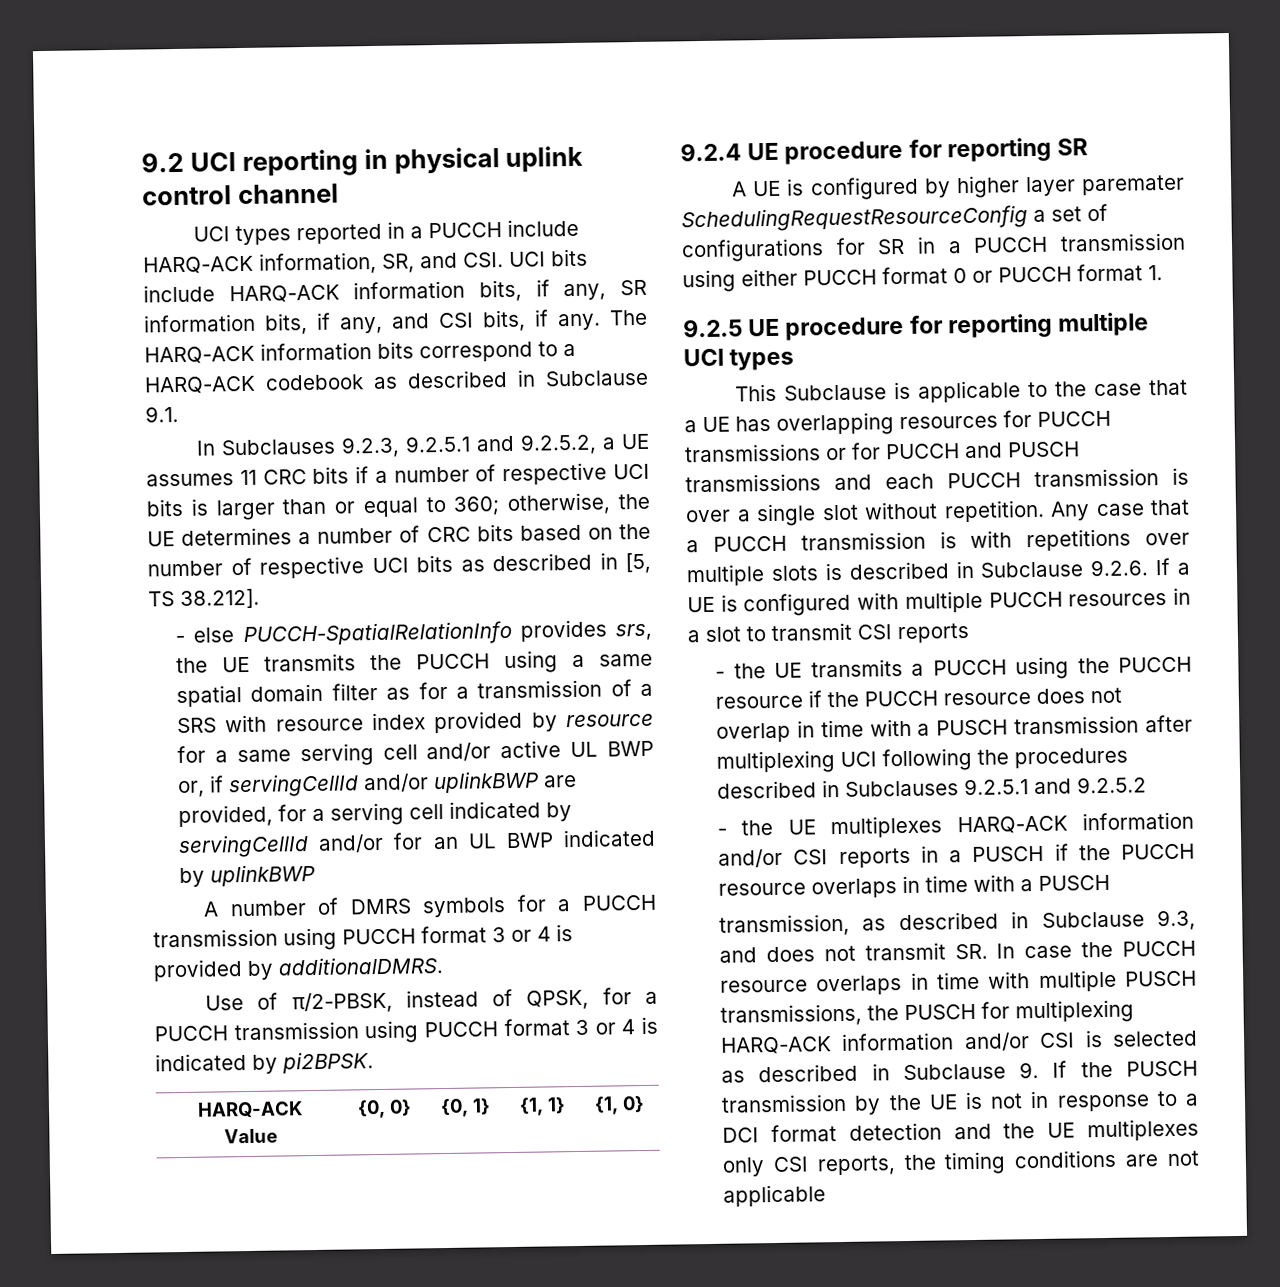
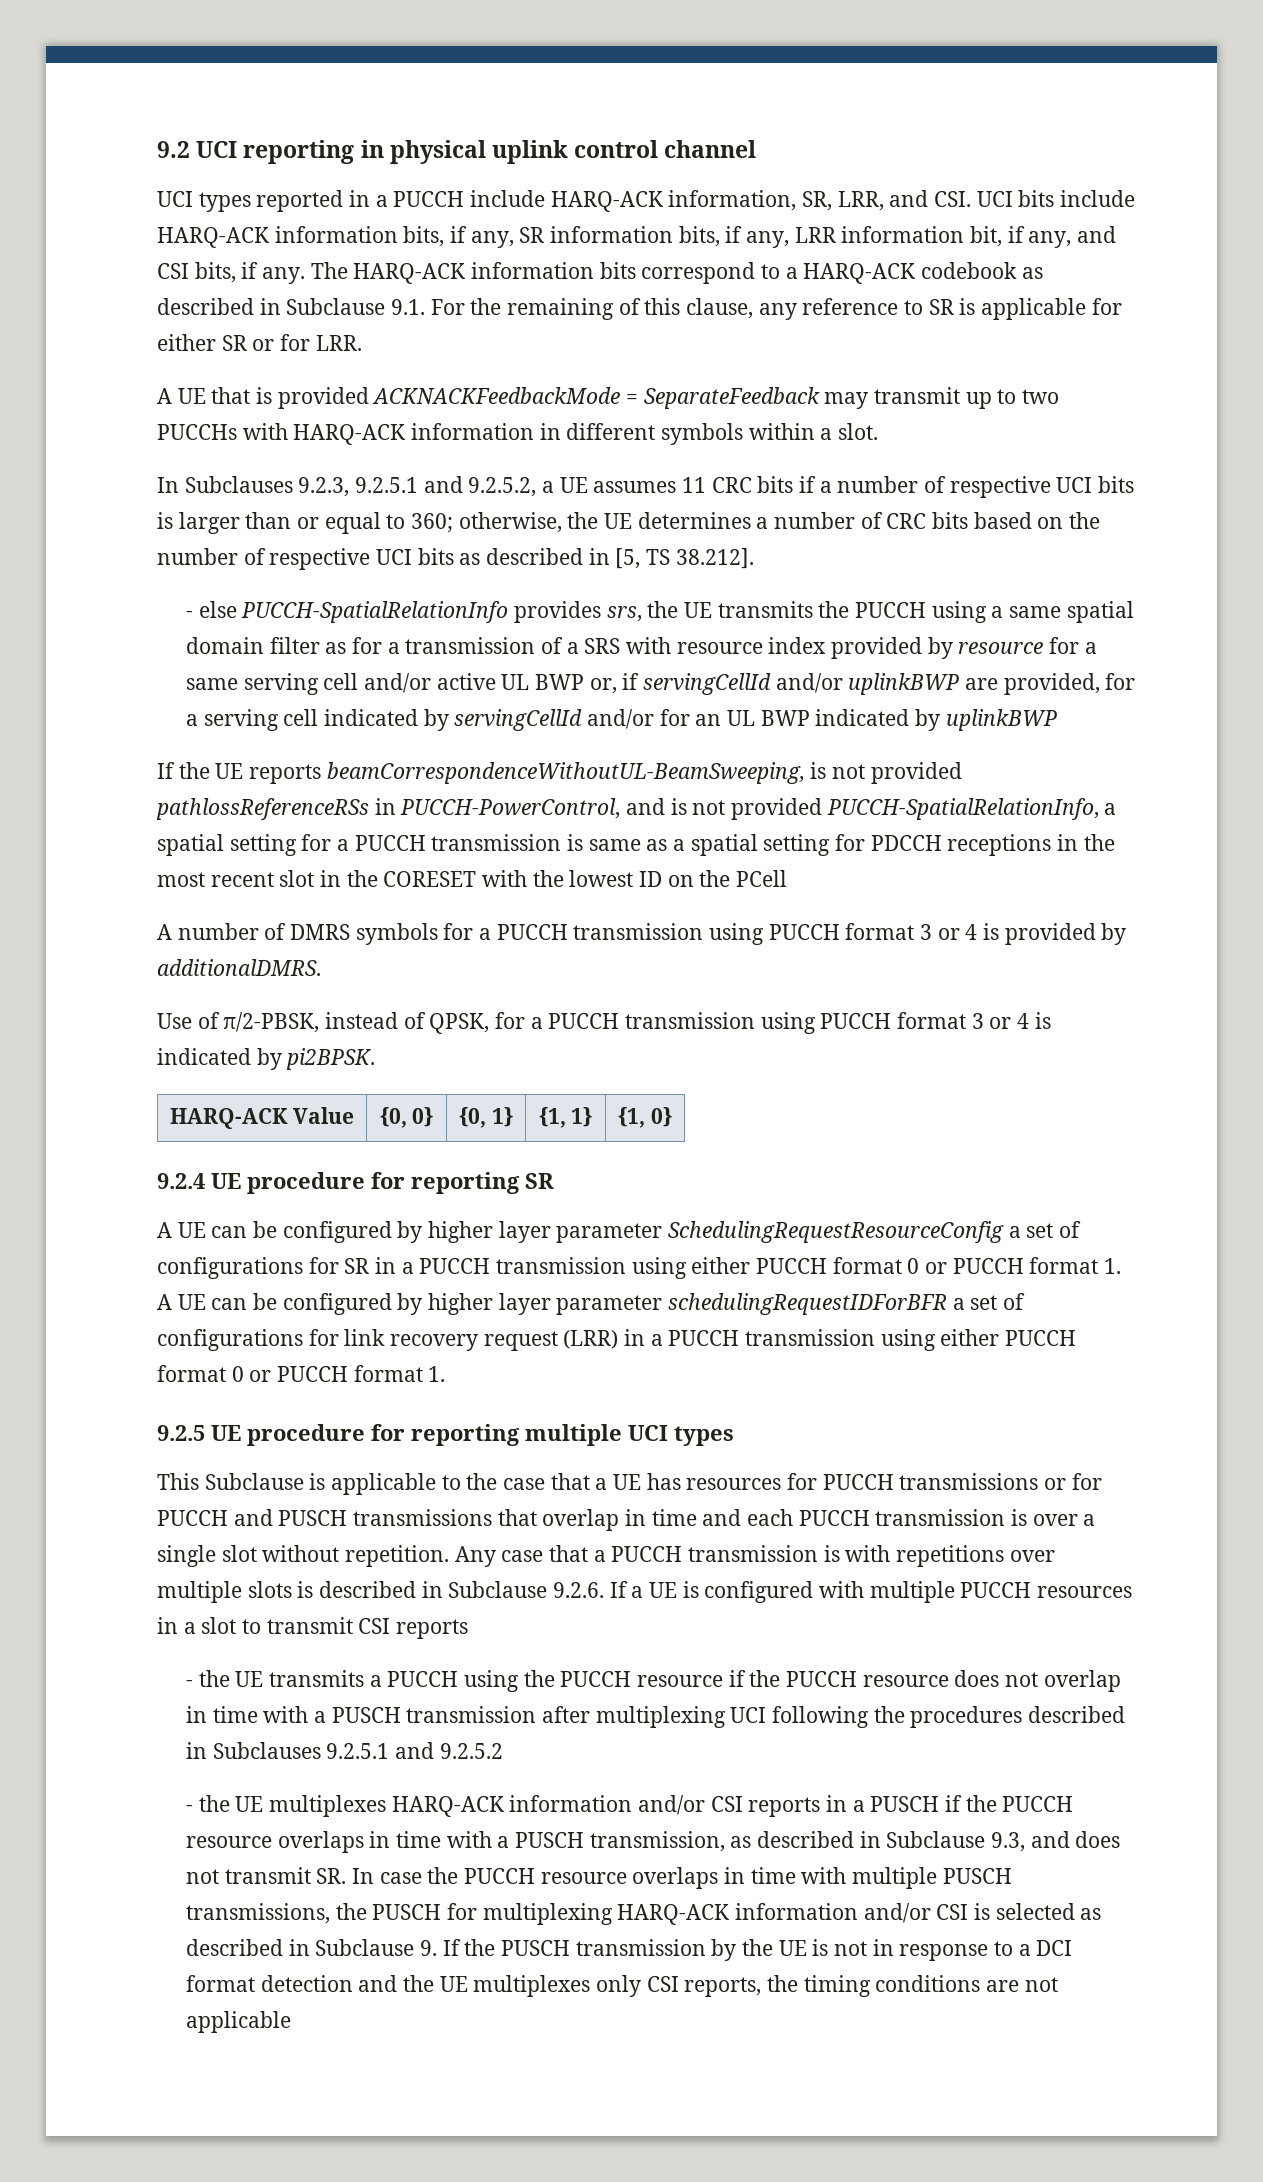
- UCI types reported in a PUCCH include HARQ-ACK information, SR, and CSI. UCI bits include HARQ-ACK information bits, if any, SR information bits, if any, and CSI bits, if any.
+ UCI types reported in a PUCCH include HARQ-ACK information, SR, LRR, and CSI. UCI bits include HARQ-ACK information bits, if any, SR information bits, if any, LRR information bit, if any, and CSI bits, if any.
- The HARQ-ACK information bits correspond to a HARQ-ACK codebook as described in Subclause 9.1.
+ The HARQ-ACK information bits correspond to a HARQ-ACK codebook as described in Subclause 9.1. For the remaining of this clause, any reference to SR is applicable for either SR or for LRR.
+ A UE that is provided ACKNACKFeedbackMode = SeparateFeedback may transmit up to two PUCCHs with HARQ-ACK information in different symbols within a slot.
+ If the UE reports beamCorrespondenceWithoutUL-BeamSweeping, is not provided pathlossReferenceRSs in PUCCH-PowerControl, and is not provided PUCCH-SpatialRelationInfo, a spatial setting for a PUCCH transmission is same as a spatial setting for PDCCH receptions in the most recent slot in the CORESET with the lowest ID on the PCell
- A UE is configured by higher layer paremater SchedulingRequestResourceConfig a set of configurations for SR in a PUCCH transmission using either PUCCH format 0 or PUCCH format 1.
+ A UE can be configured by higher layer parameter SchedulingRequestResourceConfig a set of configurations for SR in a PUCCH transmission using either PUCCH format 0 or PUCCH format 1. A UE can be configured by higher layer parameter schedulingRequestIDForBFR a set of configurations for link recovery request (LRR) in a PUCCH transmission using either PUCCH format 0 or PUCCH format 1.
- This Subclause is applicable to the case that a UE has overlapping resources for PUCCH transmissions or for PUCCH and PUSCH transmissions and each PUCCH transmission is over a single slot without repetition.
+ This Subclause is applicable to the case that a UE has resources for PUCCH transmissions or for PUCCH and PUSCH transmissions that overlap in time and each PUCCH transmission is over a single slot without repetition.
- - the UE multiplexes HARQ-ACK information and/or CSI reports in a PUSCH if the PUCCH resource overlaps in time with a PUSCH
- transmission, as described in Subclause 9.3, and does not transmit SR. In case the PUCCH resource overlaps in time with multiple PUSCH transmissions, the PUSCH for multiplexing HARQ-ACK information and/or CSI is selected as described in Subclause 9. If the PUSCH transmission by the UE is not in response to a DCI format detection and the UE multiplexes only CSI reports, the timing conditions are not applicable
+ - the UE multiplexes HARQ-ACK information and/or CSI reports in a PUSCH if the PUCCH resource overlaps in time with a PUSCH transmission, as described in Subclause 9.3, and does not transmit SR. In case the PUCCH resource overlaps in time with multiple PUSCH transmissions, the PUSCH for multiplexing HARQ-ACK information and/or CSI is selected as described in Subclause 9. If the PUSCH transmission by the UE is not in response to a DCI format detection and the UE multiplexes only CSI reports, the timing conditions are not applicable

